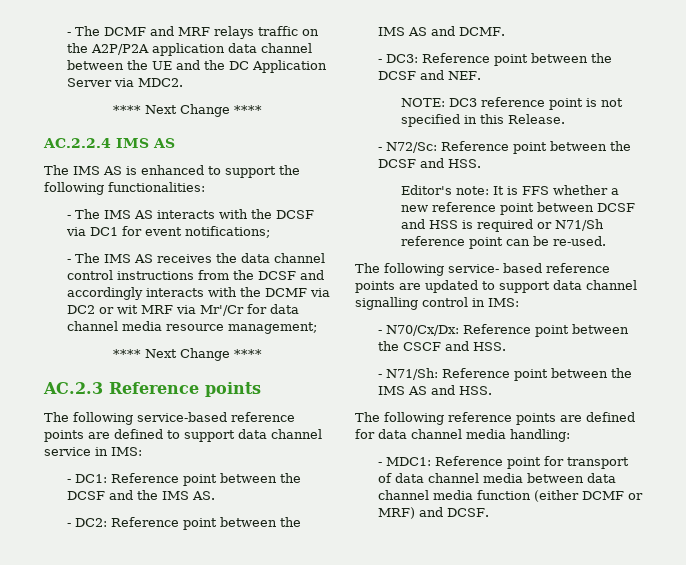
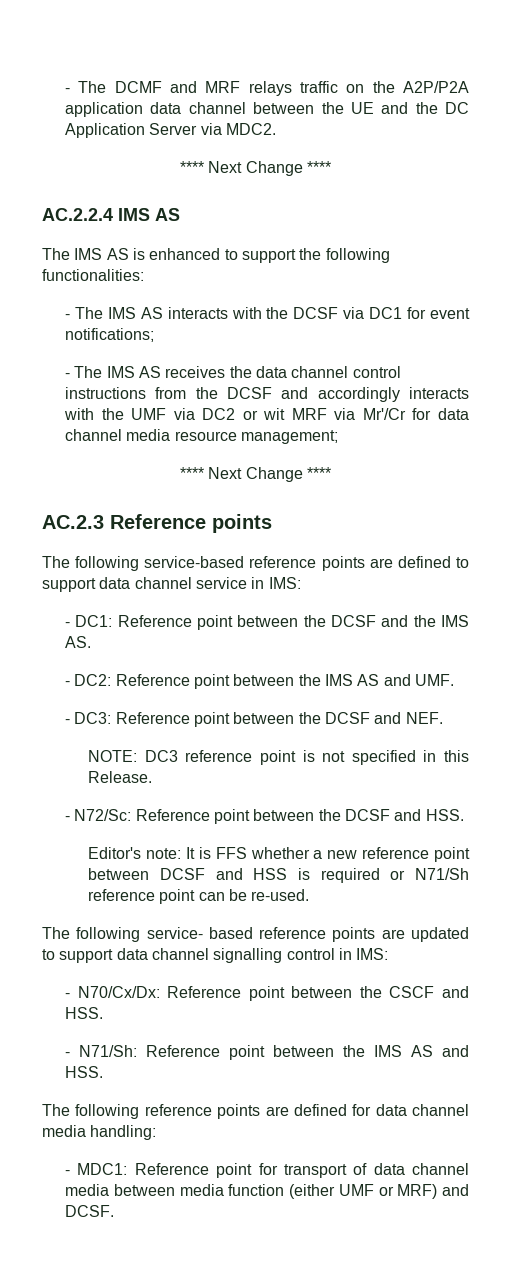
- - The IMS AS receives the data channel control instructions from the DCSF and accordingly interacts with the DCMF via DC2 or wit MRF via Mr'/Cr for data channel media resource management;
+ - The IMS AS receives the data channel control instructions from the DCSF and accordingly interacts with the UMF via DC2 or wit MRF via Mr'/Cr for data channel media resource management;
- - DC2: Reference point between the IMS AS and DCMF.
+ - DC2: Reference point between the IMS AS and UMF.
- - MDC1: Reference point for transport of data channel media between data channel media function (either DCMF or MRF) and DCSF.
+ - MDC1: Reference point for transport of data channel media between media function (either UMF or MRF) and DCSF.

